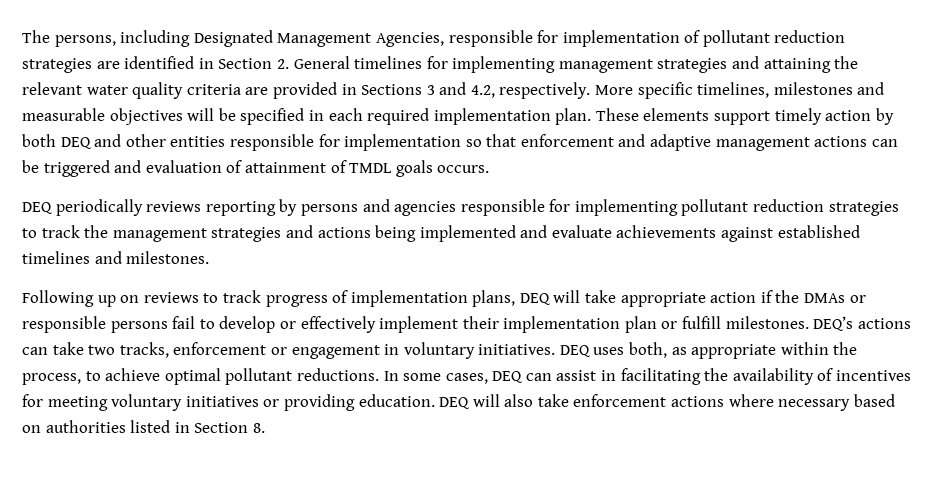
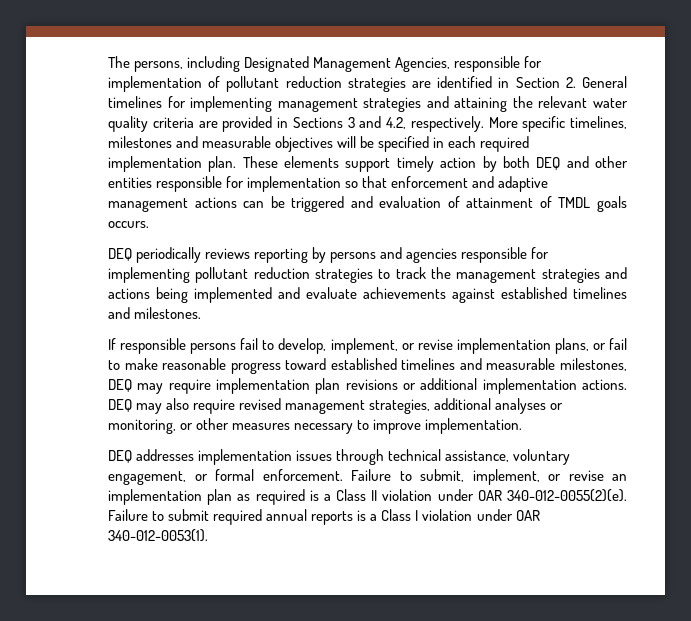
- Following up on reviews to track progress of implementation plans, DEQ will take appropriate action if the DMAs or responsible persons fail to develop or effectively implement their implementation plan or fulfill milestones. DEQ’s actions can take two tracks, enforcement or engagement in voluntary initiatives. DEQ uses both, as appropriate within the process, to achieve optimal pollutant reductions. In some cases, DEQ can assist in facilitating the availability of incentives for meeting voluntary initiatives or providing education. DEQ will also take enforcement actions where necessary based on authorities listed in Section 8.
+ If responsible persons fail to develop, implement, or revise implementation plans, or fail to make reasonable progress toward established timelines and measurable milestones, DEQ may require implementation plan revisions or additional implementation actions. DEQ may also require revised management strategies, additional analyses or monitoring, or other measures necessary to improve implementation.
+ DEQ addresses implementation issues through technical assistance, voluntary engagement, or formal enforcement. Failure to submit, implement, or revise an implementation plan as required is a Class II violation under OAR 340-012-0055(2)(e). Failure to submit required annual reports is a Class I violation under OAR 340-012-0053(1).

